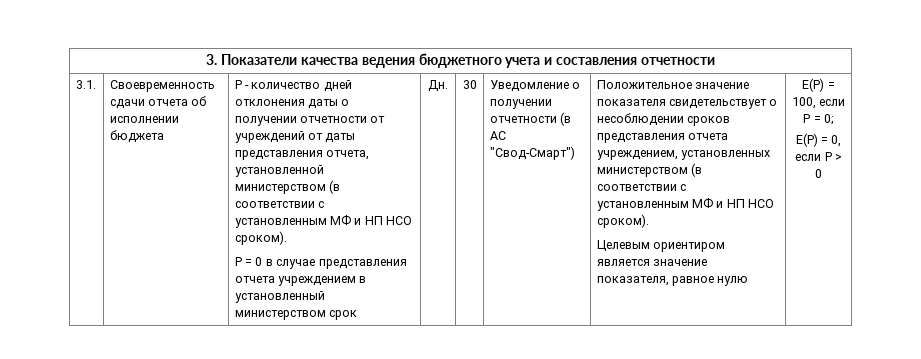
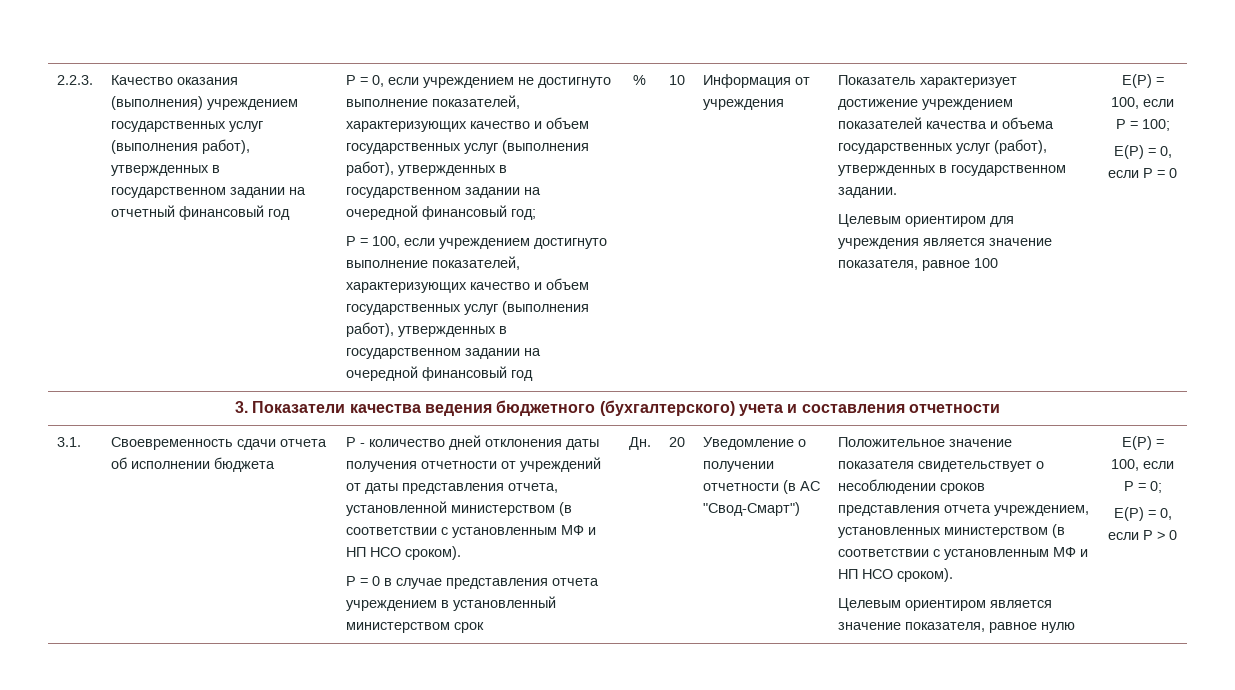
+ 2.2.3. | Качество оказания (выполнения) учреждением государственных услуг (выполнения работ), утвержденных в государственном задании на отчетный финансовый год | P = 0, если учреждением не достигнуто выполнение показателей, характеризующих качество и объем государственных услуг (выполнения работ), утвержденных в государственном задании на очередной финансовый год;
+ P = 100, если учреждением достигнуто выполнение показателей, характеризующих качество и объем государственных услуг (выполнения работ), утвержденных в государственном задании на очередной финансовый год | % | 10 | Информация от учреждения | Показатель характеризует достижение учреждением показателей качества и объема государственных услуг (работ), утвержденных в государственном задании.
+ Целевым ориентиром для учреждения является значение показателя, равное 100 | E(P) = 100, если P = 100;
+ E(P) = 0, если P = 0
- 3. Показатели качества ведения бюджетного учета и составления отчетности
+ 3. Показатели качества ведения бюджетного (бухгалтерского) учета и составления отчетности
- P - количество дней отклонения даты о получении отчетности от учреждений от даты представления отчета, установленной министерством (в соответствии с установленным МФ и НП НСО сроком).
+ P - количество дней отклонения даты получения отчетности от учреждений от даты представления отчета, установленной министерством (в соответствии с установленным МФ и НП НСО сроком).
- 30
+ 20

